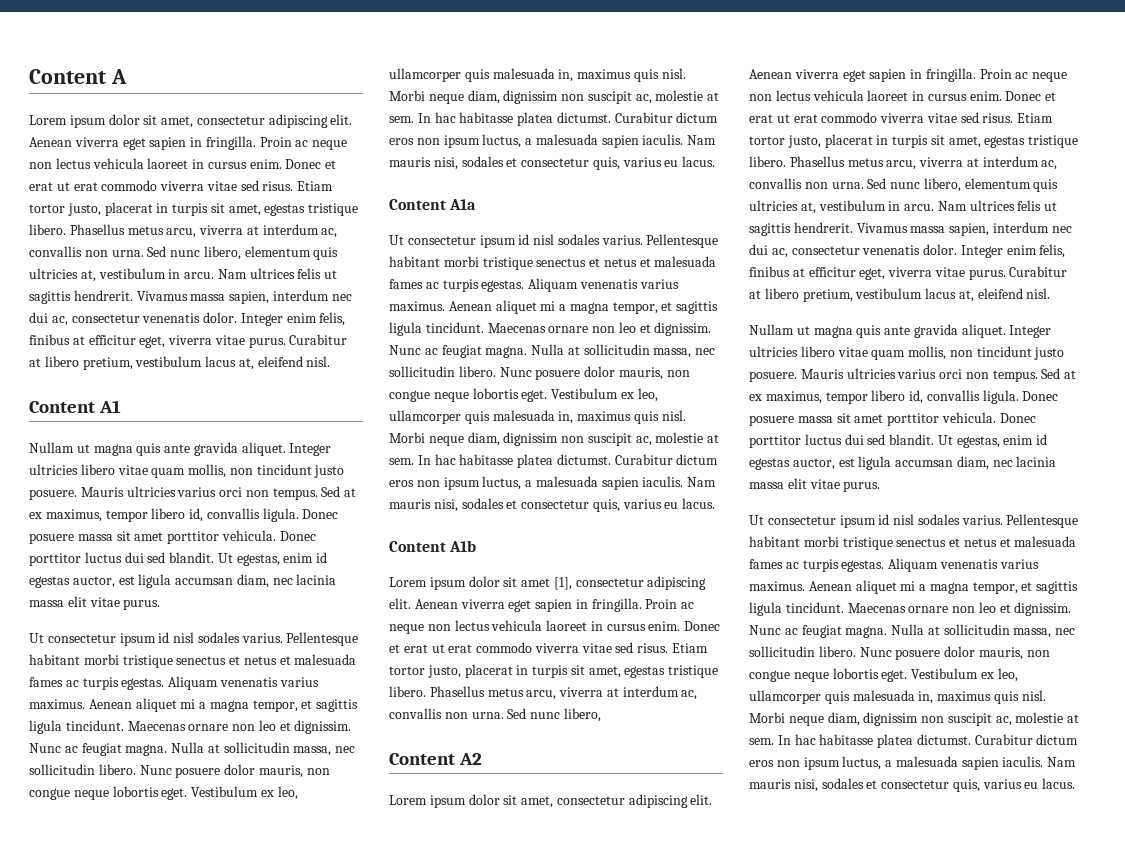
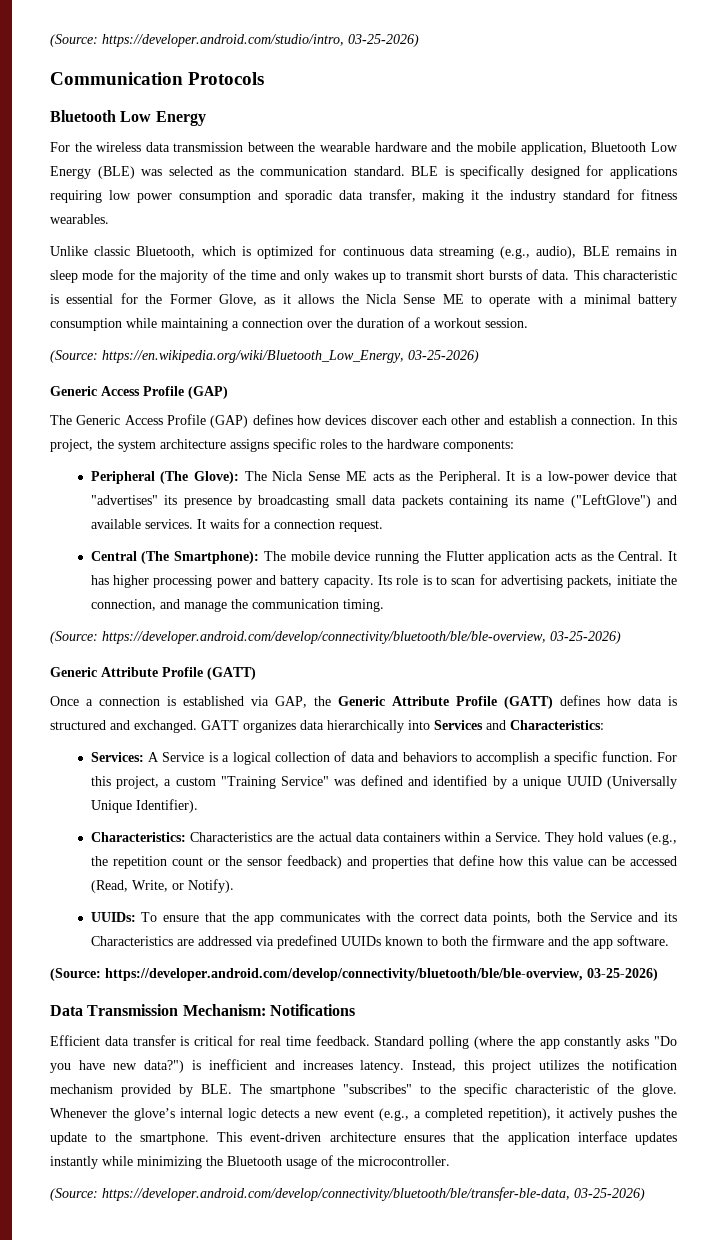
- Content A
- Lorem ipsum dolor sit amet, consectetur adipiscing elit. Aenean viverra eget sapien in fringilla. Proin ac neque non lectus vehicula laoreet in cursus enim. Donec et erat ut erat commodo viverra vitae sed risus. Etiam tortor justo, placerat in turpis sit amet, egestas tristique libero. Phasellus metus arcu, viverra at interdum ac, convallis non urna. Sed nunc libero, elementum quis ultricies at, vestibulum in arcu. Nam ultrices felis ut sagittis hendrerit. Vivamus massa sapien, interdum nec dui ac, consectetur venenatis dolor. Integer enim felis, finibus at efficitur eget, viverra vitae purus. Curabitur at libero pretium, vestibulum lacus at, eleifend nisl.
- Content A1
- Nullam ut magna quis ante gravida aliquet. Integer ultricies libero vitae quam mollis, non tincidunt justo posuere. Mauris ultricies varius orci non tempus. Sed at ex maximus, tempor libero id, convallis ligula. Donec posuere massa sit amet porttitor vehicula. Donec porttitor luctus dui sed blandit. Ut egestas, enim id egestas auctor, est ligula accumsan diam, nec lacinia massa elit vitae purus.
- Ut consectetur ipsum id nisl sodales varius. Pellentesque habitant morbi tristique senectus et netus et malesuada fames ac turpis egestas. Aliquam venenatis varius maximus. Aenean aliquet mi a magna tempor, et sagittis ligula tincidunt. Maecenas ornare non leo et dignissim. Nunc ac feugiat magna. Nulla at sollicitudin massa, nec sollicitudin libero. Nunc posuere dolor mauris, non congue neque lobortis eget. Vestibulum ex leo, ullamcorper quis malesuada in, maximus quis nisl. Morbi neque diam, dignissim non suscipit ac, molestie at sem. In hac habitasse platea dictumst. Curabitur dictum eros non ipsum luctus, a malesuada sapien iaculis. Nam mauris nisi, sodales et consectetur quis, varius eu lacus.
- Content A1a
- Ut consectetur ipsum id nisl sodales varius. Pellentesque habitant morbi tristique senectus et netus et malesuada fames ac turpis egestas. Aliquam venenatis varius maximus. Aenean aliquet mi a magna tempor, et sagittis ligula tincidunt. Maecenas ornare non leo et dignissim. Nunc ac feugiat magna. Nulla at sollicitudin massa, nec sollicitudin libero. Nunc posuere dolor mauris, non congue neque lobortis eget. Vestibulum ex leo, ullamcorper quis malesuada in, maximus quis nisl. Morbi neque diam, dignissim non suscipit ac, molestie at sem. In hac habitasse platea dictumst. Curabitur dictum eros non ipsum luctus, a malesuada sapien iaculis. Nam mauris nisi, sodales et consectetur quis, varius eu lacus.
- Content A1b
- Lorem ipsum dolor sit amet [1], consectetur adipiscing elit. Aenean viverra eget sapien in fringilla. Proin ac neque non lectus vehicula laoreet in cursus enim. Donec et erat ut erat commodo viverra vitae sed risus. Etiam tortor justo, placerat in turpis sit amet, egestas tristique libero. Phasellus metus arcu, viverra at interdum ac, convallis non urna. Sed nunc libero,
- Content A2
- Lorem ipsum dolor sit amet, consectetur adipiscing elit. Aenean viverra eget sapien in fringilla. Proin ac neque non lectus vehicula laoreet in cursus enim. Donec et erat ut erat commodo viverra vitae sed risus. Etiam tortor justo, placerat in turpis sit amet, egestas tristique libero. Phasellus metus arcu, viverra at interdum ac, convallis non urna. Sed nunc libero, elementum quis ultricies at, vestibulum in arcu. Nam ultrices felis ut sagittis hendrerit. Vivamus massa sapien, interdum nec dui ac, consectetur venenatis dolor. Integer enim felis, finibus at efficitur eget, viverra vitae purus. Curabitur at libero pretium, vestibulum lacus at, eleifend nisl.
- Nullam ut magna quis ante gravida aliquet. Integer ultricies libero vitae quam mollis, non tincidunt justo posuere. Mauris ultricies varius orci non tempus. Sed at ex maximus, tempor libero id, convallis ligula. Donec posuere massa sit amet porttitor vehicula. Donec porttitor luctus dui sed blandit. Ut egestas, enim id egestas auctor, est ligula accumsan diam, nec lacinia massa elit vitae purus.
- Ut consectetur ipsum id nisl sodales varius. Pellentesque habitant morbi tristique senectus et netus et malesuada fames ac turpis egestas. Aliquam venenatis varius maximus. Aenean aliquet mi a magna tempor, et sagittis ligula tincidunt. Maecenas ornare non leo et dignissim. Nunc ac feugiat magna. Nulla at sollicitudin massa, nec sollicitudin libero. Nunc posuere dolor mauris, non congue neque lobortis eget. Vestibulum ex leo, ullamcorper quis malesuada in, maximus quis nisl. Morbi neque diam, dignissim non suscipit ac, molestie at sem. In hac habitasse platea dictumst. Curabitur dictum eros non ipsum luctus, a malesuada sapien iaculis. Nam mauris nisi, sodales et consectetur quis, varius eu lacus.
+ (Source: https://developer.android.com/studio/intro, 03-25-2026)
+ Communication Protocols
+ Bluetooth Low Energy
+ For the wireless data transmission between the wearable hardware and the mobile application, Bluetooth Low Energy (BLE) was selected as the communication standard. BLE is specifically designed for applications requiring low power consumption and sporadic data transfer, making it the industry standard for fitness wearables.
+ Unlike classic Bluetooth, which is optimized for continuous data streaming (e.g., audio), BLE remains in sleep mode for the majority of the time and only wakes up to transmit short bursts of data. This characteristic is essential for the Former Glove, as it allows the Nicla Sense ME to operate with a minimal battery consumption while maintaining a connection over the duration of a workout session.
+ (Source: https://en.wikipedia.org/wiki/Bluetooth_Low_Energy, 03-25-2026)
+ Generic Access Profile (GAP)
+ The Generic Access Profile (GAP) defines how devices discover each other and establish a connection. In this project, the system architecture assigns specific roles to the hardware components:
+ Peripheral (The Glove): The Nicla Sense ME acts as the Peripheral. It is a low-power device that "advertises" its presence by broadcasting small data packets containing its name ("LeftGlove") and available services. It waits for a connection request.
+ Central (The Smartphone): The mobile device running the Flutter application acts as the Central. It has higher processing power and battery capacity. Its role is to scan for advertising packets, initiate the connection, and manage the communication timing.
+ (Source: https://developer.android.com/develop/connectivity/bluetooth/ble/ble-overview, 03-25-2026)
+ Generic Attribute Profile (GATT)
+ Once a connection is established via GAP, the Generic Attribute Profile (GATT) defines how data is structured and exchanged. GATT organizes data hierarchically into Services and Characteristics:
+ Services: A Service is a logical collection of data and behaviors to accomplish a specific function. For this project, a custom "Training Service" was defined and identified by a unique UUID (Universally Unique Identifier).
+ Characteristics: Characteristics are the actual data containers within a Service. They hold values (e.g., the repetition count or the sensor feedback) and properties that define how this value can be accessed (Read, Write, or Notify).
+ UUIDs: To ensure that the app communicates with the correct data points, both the Service and its Characteristics are addressed via predefined UUIDs known to both the firmware and the app software.
+ (Source: https://developer.android.com/develop/connectivity/bluetooth/ble/ble-overview, 03-25-2026)
+ Data Transmission Mechanism: Notifications
+ Efficient data transfer is critical for real time feedback. Standard polling (where the app constantly asks "Do you have new data?") is inefficient and increases latency. Instead, this project utilizes the notification mechanism provided by BLE. The smartphone "subscribes" to the specific characteristic of the glove. Whenever the glove’s internal logic detects a new event (e.g., a completed repetition), it actively pushes the update to the smartphone. This event-driven architecture ensures that the application interface updates instantly while minimizing the Bluetooth usage of the microcontroller.
+ (Source: https://developer.android.com/develop/connectivity/bluetooth/ble/transfer-ble-data, 03-25-2026)

